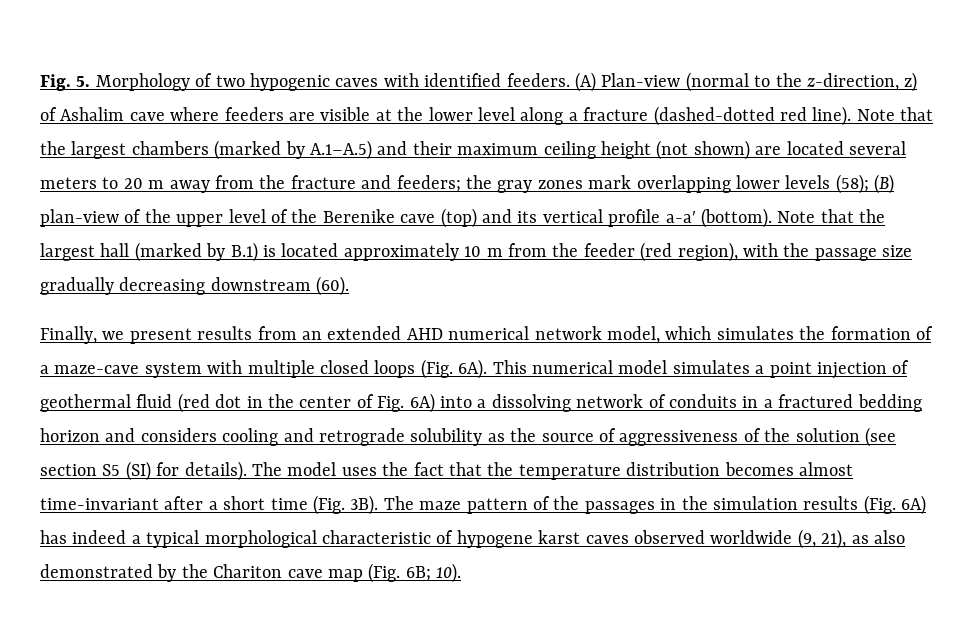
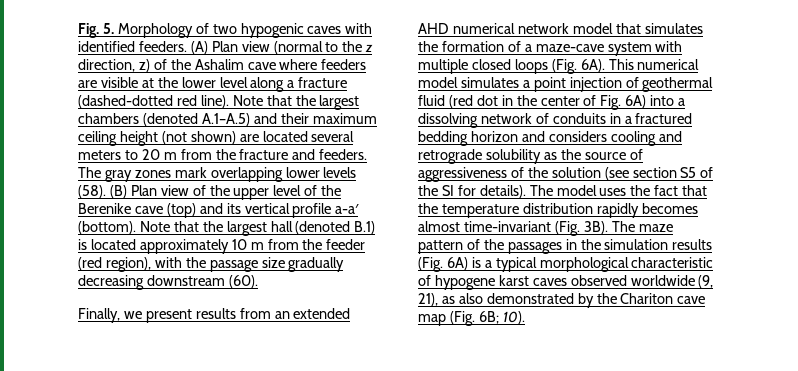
- (A) Plan-view (normal to the z-direction, z) of Ashalim cave where feeders are visible at the lower level along a fracture (dashed-dotted red line).
+ (A) Plan view (normal to the z direction, z) of the Ashalim cave where feeders are visible at the lower level along a fracture (dashed-dotted red line).
- Note that the largest chambers (marked by A.1–A.5) and their maximum ceiling height (not shown) are located several meters to 20 m away from the fracture and feeders; the gray zones mark overlapping lower levels (58); (B) plan-view of the upper level of the Berenike cave (top) and its vertical profile a-a′ (bottom).
+ Note that the largest chambers (denoted A.1–A.5) and their maximum ceiling height (not shown) are located several meters to 20 m from the fracture and feeders. The gray zones mark overlapping lower levels (58). (B) Plan view of the upper level of the Berenike cave (top) and its vertical profile a-a′ (bottom).
- Note that the largest hall (marked by B.1) is located approximately 10 m from the feeder (red region), with the passage size gradually decreasing downstream (60).
+ Note that the largest hall (denoted B.1) is located approximately 10 m from the feeder (red region), with the passage size gradually decreasing downstream (60).
- Finally, we present results from an extended AHD numerical network model, which simulates the formation of a maze-cave system with multiple closed loops (Fig. 6A).
+ Finally, we present results from an extended AHD numerical network model that simulates the formation of a maze-cave system with multiple closed loops (Fig. 6A).
- This numerical model simulates a point injection of geothermal fluid (red dot in the center of Fig. 6A) into a dissolving network of conduits in a fractured bedding horizon and considers cooling and retrograde solubility as the source of aggressiveness of the solution (see section S5 (SI) for details).
+ This numerical model simulates a point injection of geothermal fluid (red dot in the center of Fig. 6A) into a dissolving network of conduits in a fractured bedding horizon and considers cooling and retrograde solubility as the source of aggressiveness of the solution (see section S5 of the SI for details).
- The model uses the fact that the temperature distribution becomes almost time-invariant after a short time (Fig. 3B).
+ The model uses the fact that the temperature distribution rapidly becomes almost time-invariant (Fig. 3B).
- The maze pattern of the passages in the simulation results (Fig. 6A) has indeed a typical morphological characteristic of hypogene karst caves observed worldwide (9, 21), as also demonstrated by the Chariton cave map (Fig. 6B; 10).
+ The maze pattern of the passages in the simulation results (Fig. 6A) is a typical morphological characteristic of hypogene karst caves observed worldwide (9, 21), as also demonstrated by the Chariton cave map (Fig. 6B; 10).

